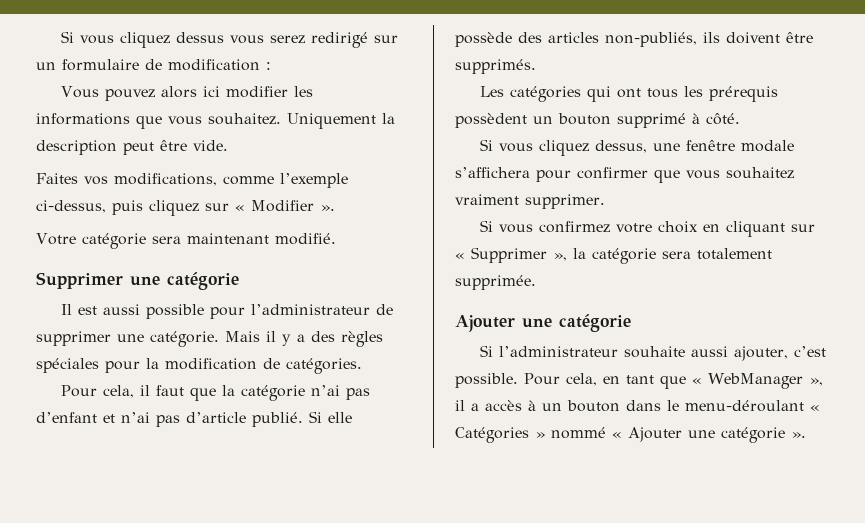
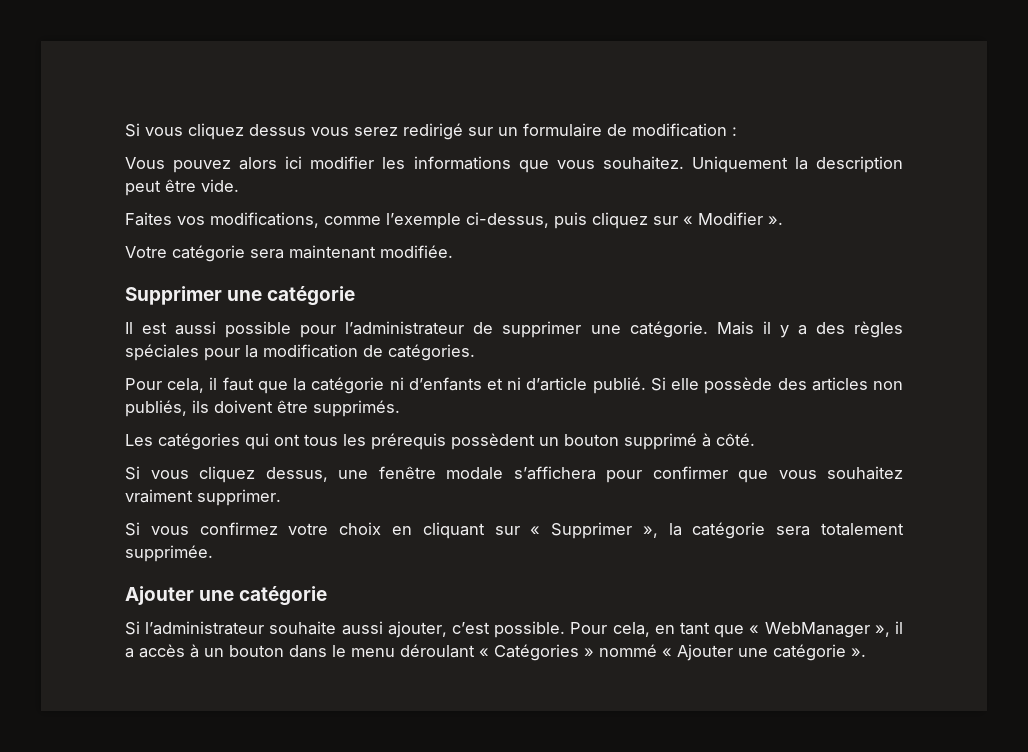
- Votre catégorie sera maintenant modifié.
+ Votre catégorie sera maintenant modifiée.
- Pour cela, il faut que la catégorie n’ai pas d’enfant et n’ai pas d’article publié.
+ Pour cela, il faut que la catégorie ni d’enfants et ni d’article publié.
- Si elle possède des articles non-publiés, ils doivent être supprimés.
+ Si elle possède des articles non publiés, ils doivent être supprimés.
- Pour cela, en tant que « WebManager », il a accès à un bouton dans le menu-déroulant « Catégories » nommé « Ajouter une catégorie ».
+ Pour cela, en tant que « WebManager », il a accès à un bouton dans le menu déroulant « Catégories » nommé « Ajouter une catégorie ».

